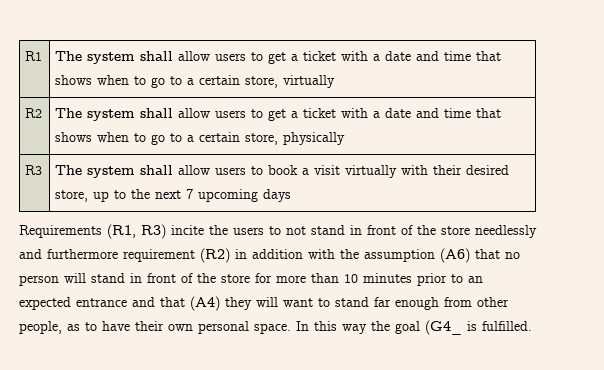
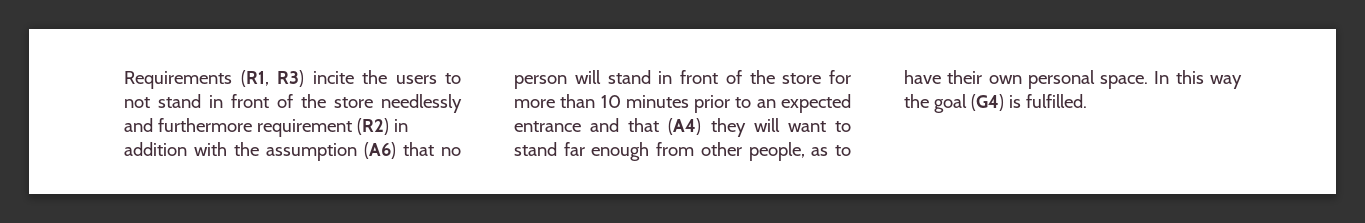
- R1 | The system shall allow users to get a ticket with a date and time that shows when to go to a certain store, virtually
- R2 | The system shall allow users to get a ticket with a date and time that shows when to go to a certain store, physically
- R3 | The system shall allow users to book a visit virtually with their desired store, up to the next 7 upcoming days
- In this way the goal (G4_ is fulfilled.
+ In this way the goal (G4) is fulfilled.

